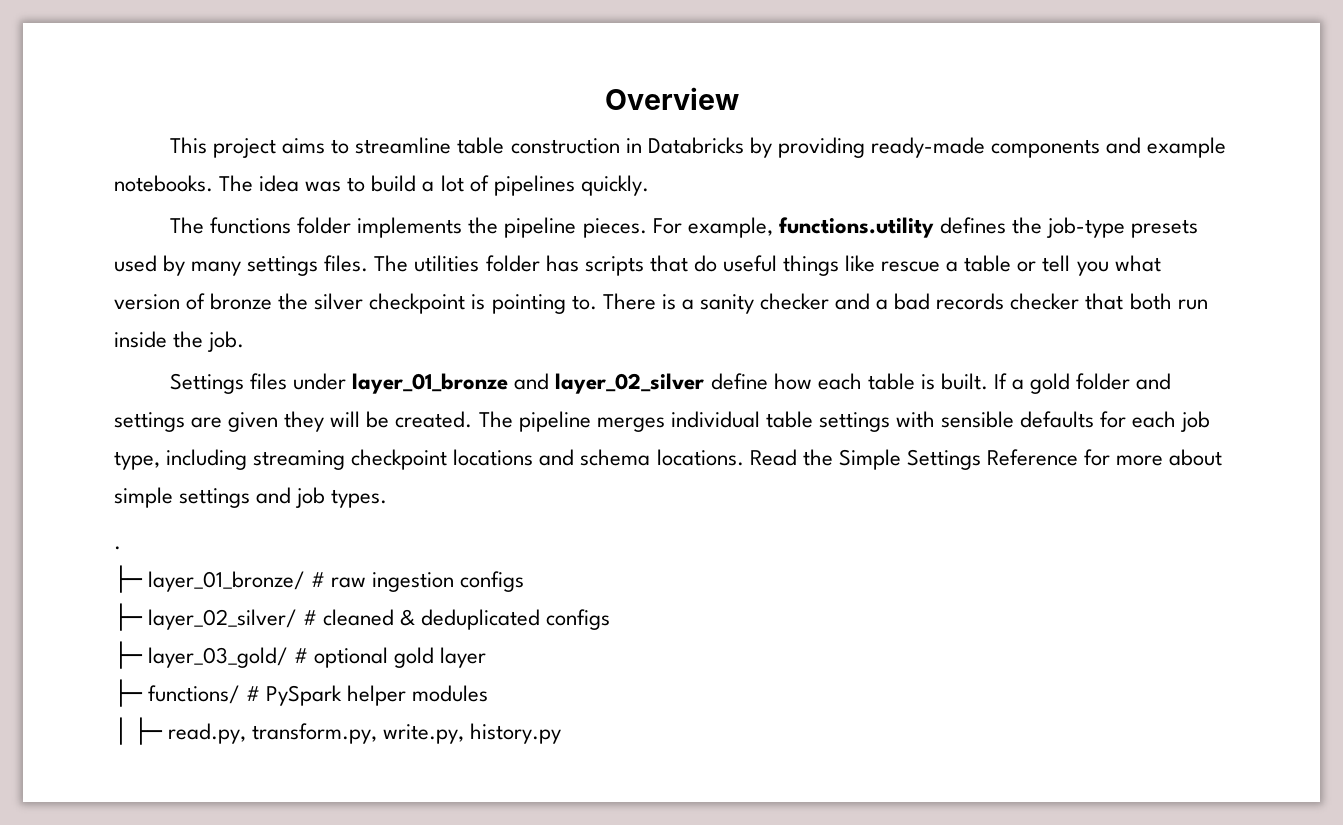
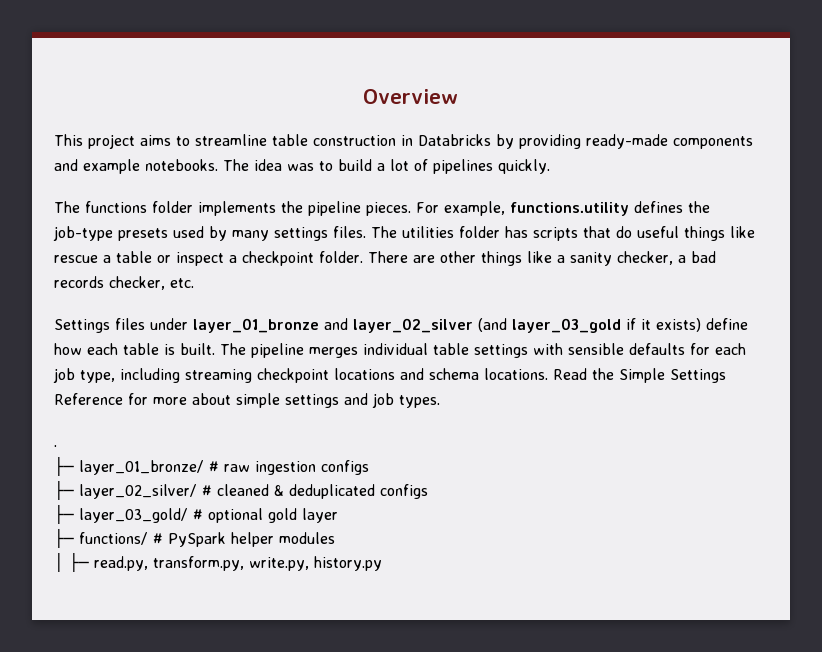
- The utilities folder has scripts that do useful things like rescue a table or tell you what version of bronze the silver checkpoint is pointing to. There is a sanity checker and a bad records checker that both run inside the job.
+ The utilities folder has scripts that do useful things like rescue a table or inspect a checkpoint folder. There are other things like a sanity checker, a bad records checker, etc.
- Settings files under layer_01_bronze and layer_02_silver define how each table is built.
+ Settings files under layer_01_bronze and layer_02_silver (and layer_03_gold if it exists) define how each table is built.
- If a gold folder and settings are given they will be created.

